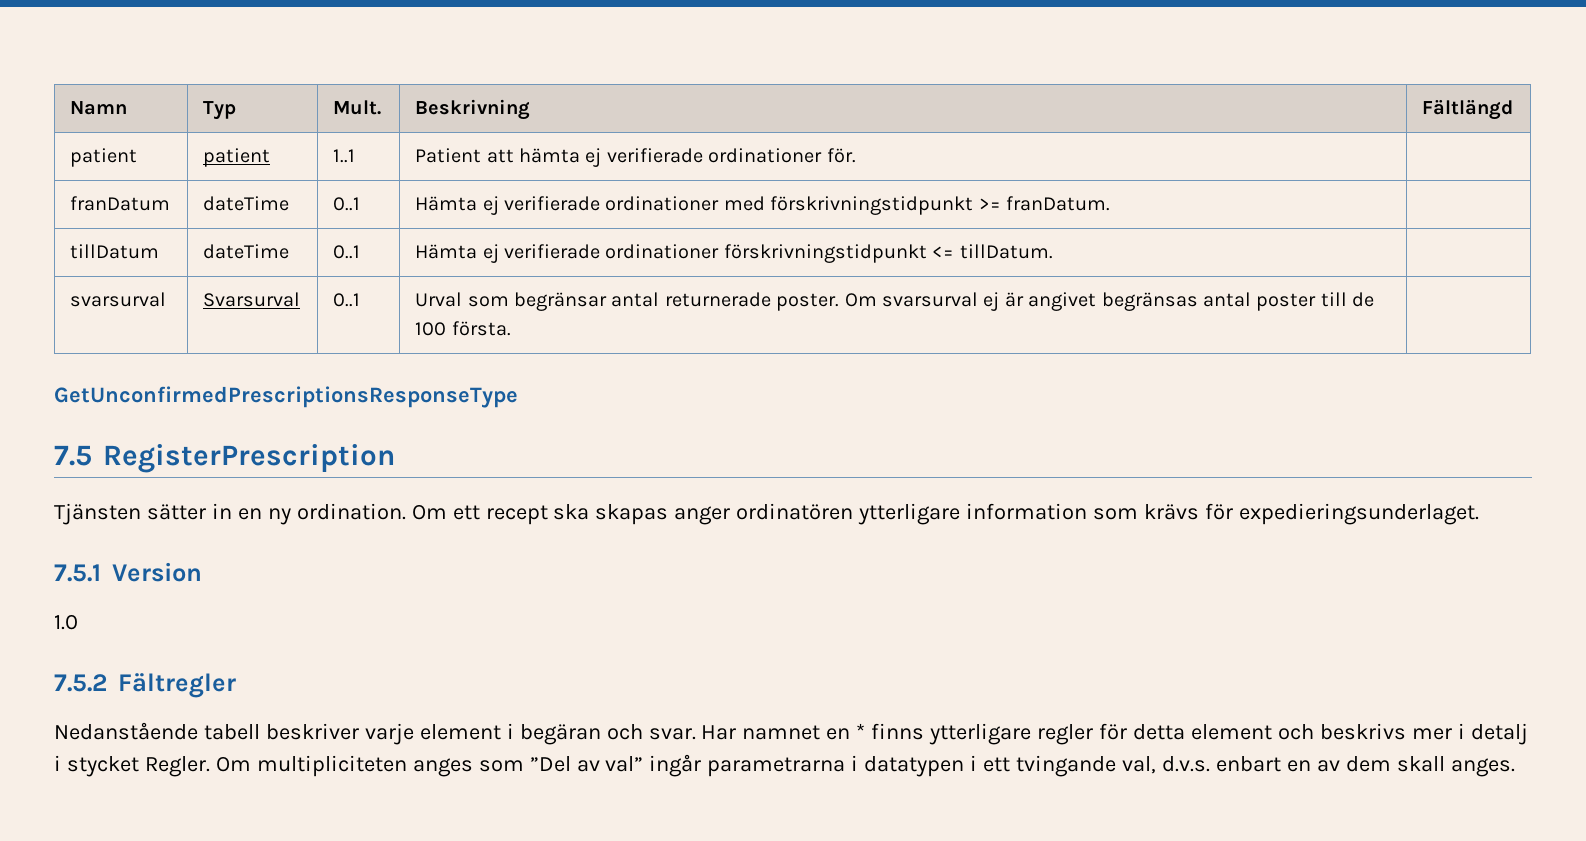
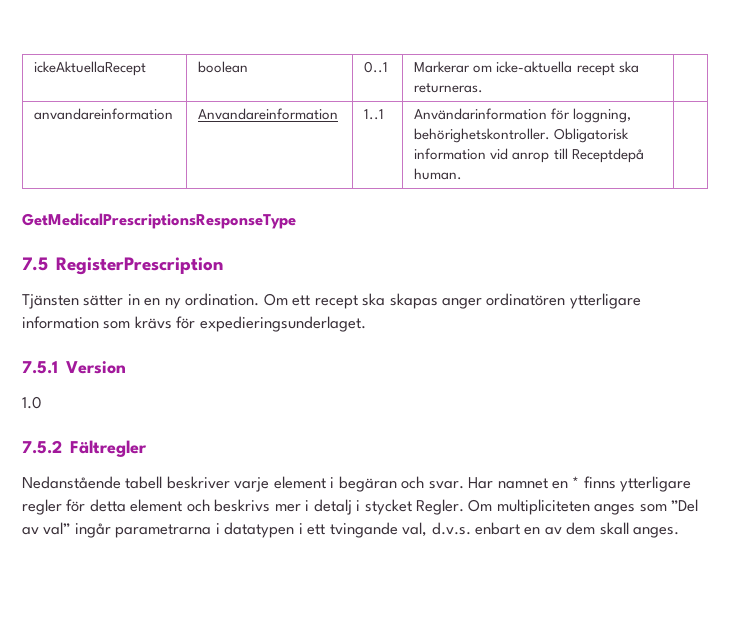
- Namn | Typ | Mult. | Beskrivning | Fältlängd
- patient | patient | 1..1 | Patient att hämta ej verifierade ordinationer för. |
- franDatum | dateTime | 0..1 | Hämta ej verifierade ordinationer med förskrivningstidpunkt >= franDatum. |
- tillDatum | dateTime | 0..1 | Hämta ej verifierade ordinationer förskrivningstidpunkt <= tillDatum. |
- svarsurval | Svarsurval | 0..1 | Urval som begränsar antal returnerade poster. Om svarsurval ej är angivet begränsas antal poster till de 100 första. |
- GetUnconfirmedPrescriptionsResponseType
+ ickeAktuellaRecept | boolean | 0..1 | Markerar om icke-aktuella recept ska returneras. |
+ anvandareinformation | Anvandareinformation | 1..1 | Användarinformation för loggning, behörighetskontroller. Obligatorisk information vid anrop till Receptdepå human. |
+ GetMedicalPrescriptionsResponseType

